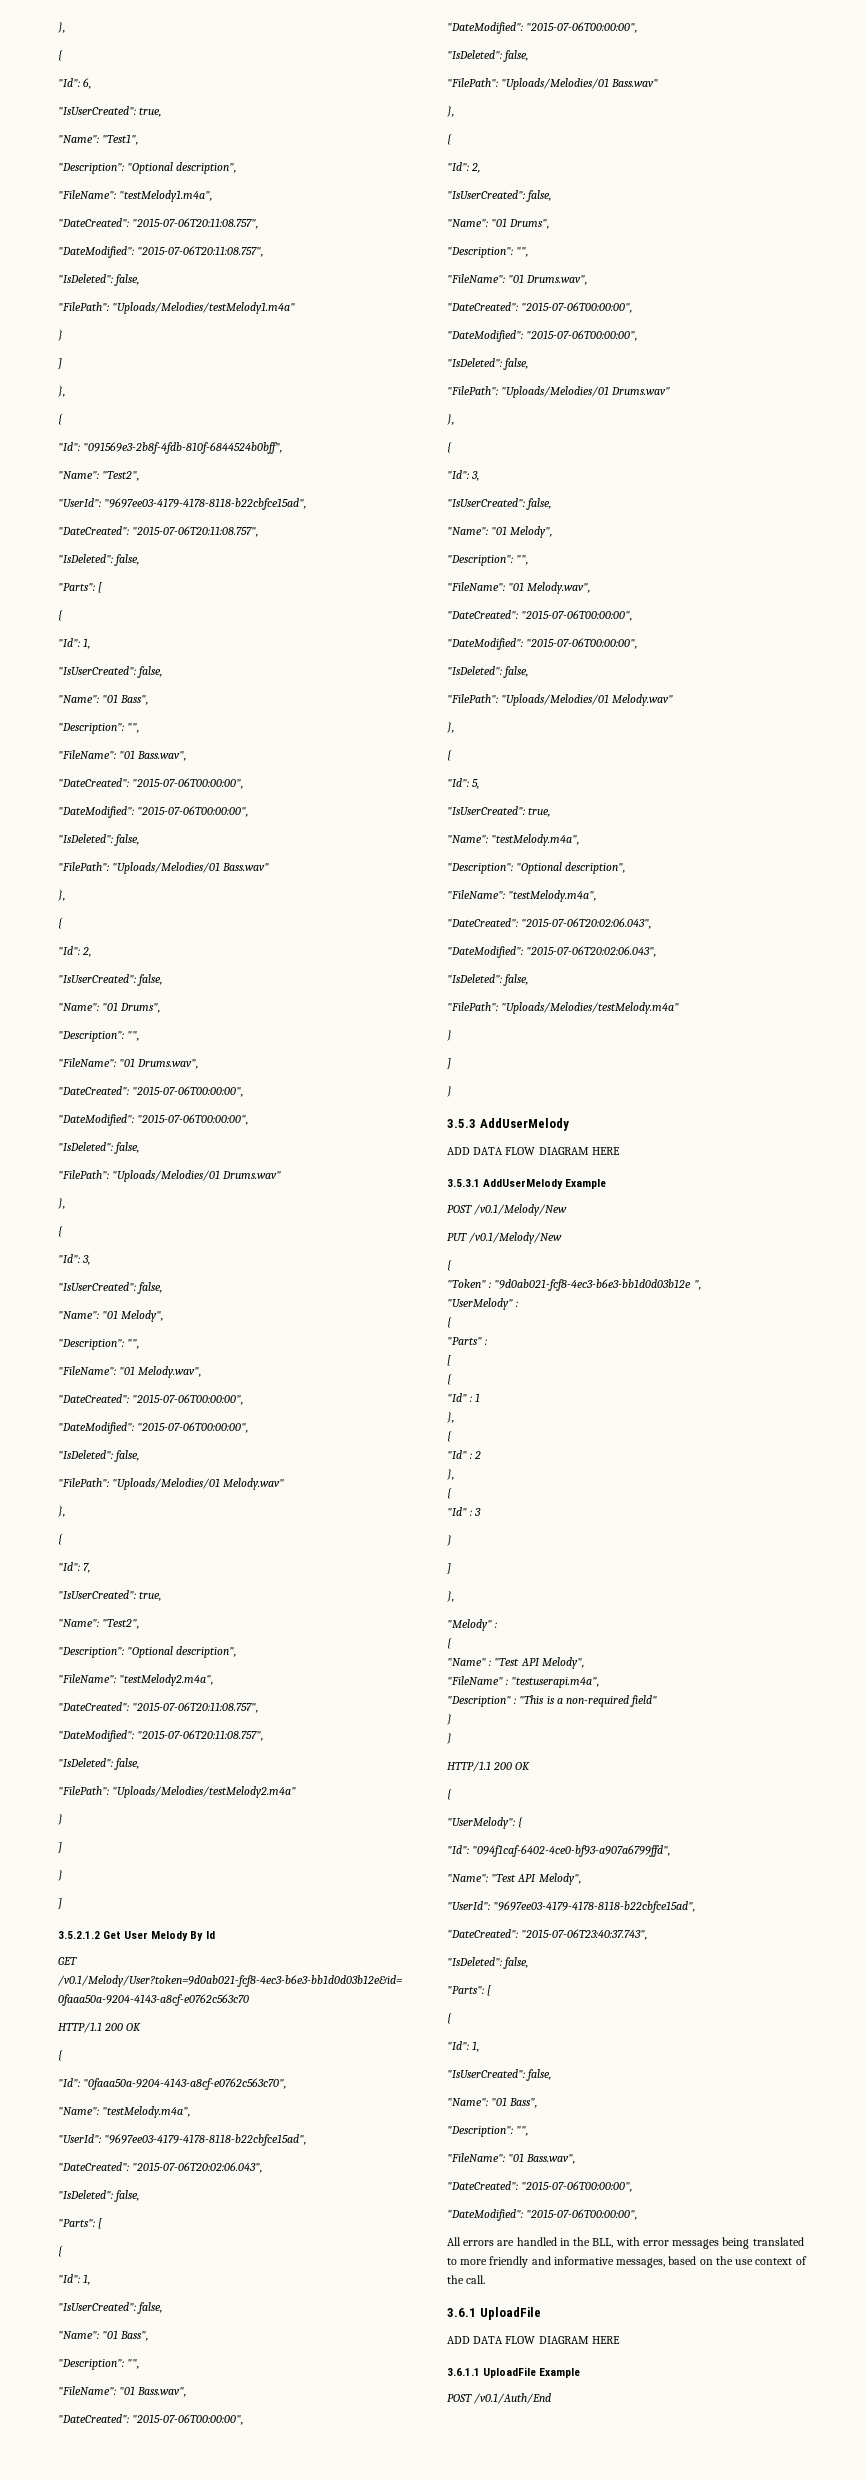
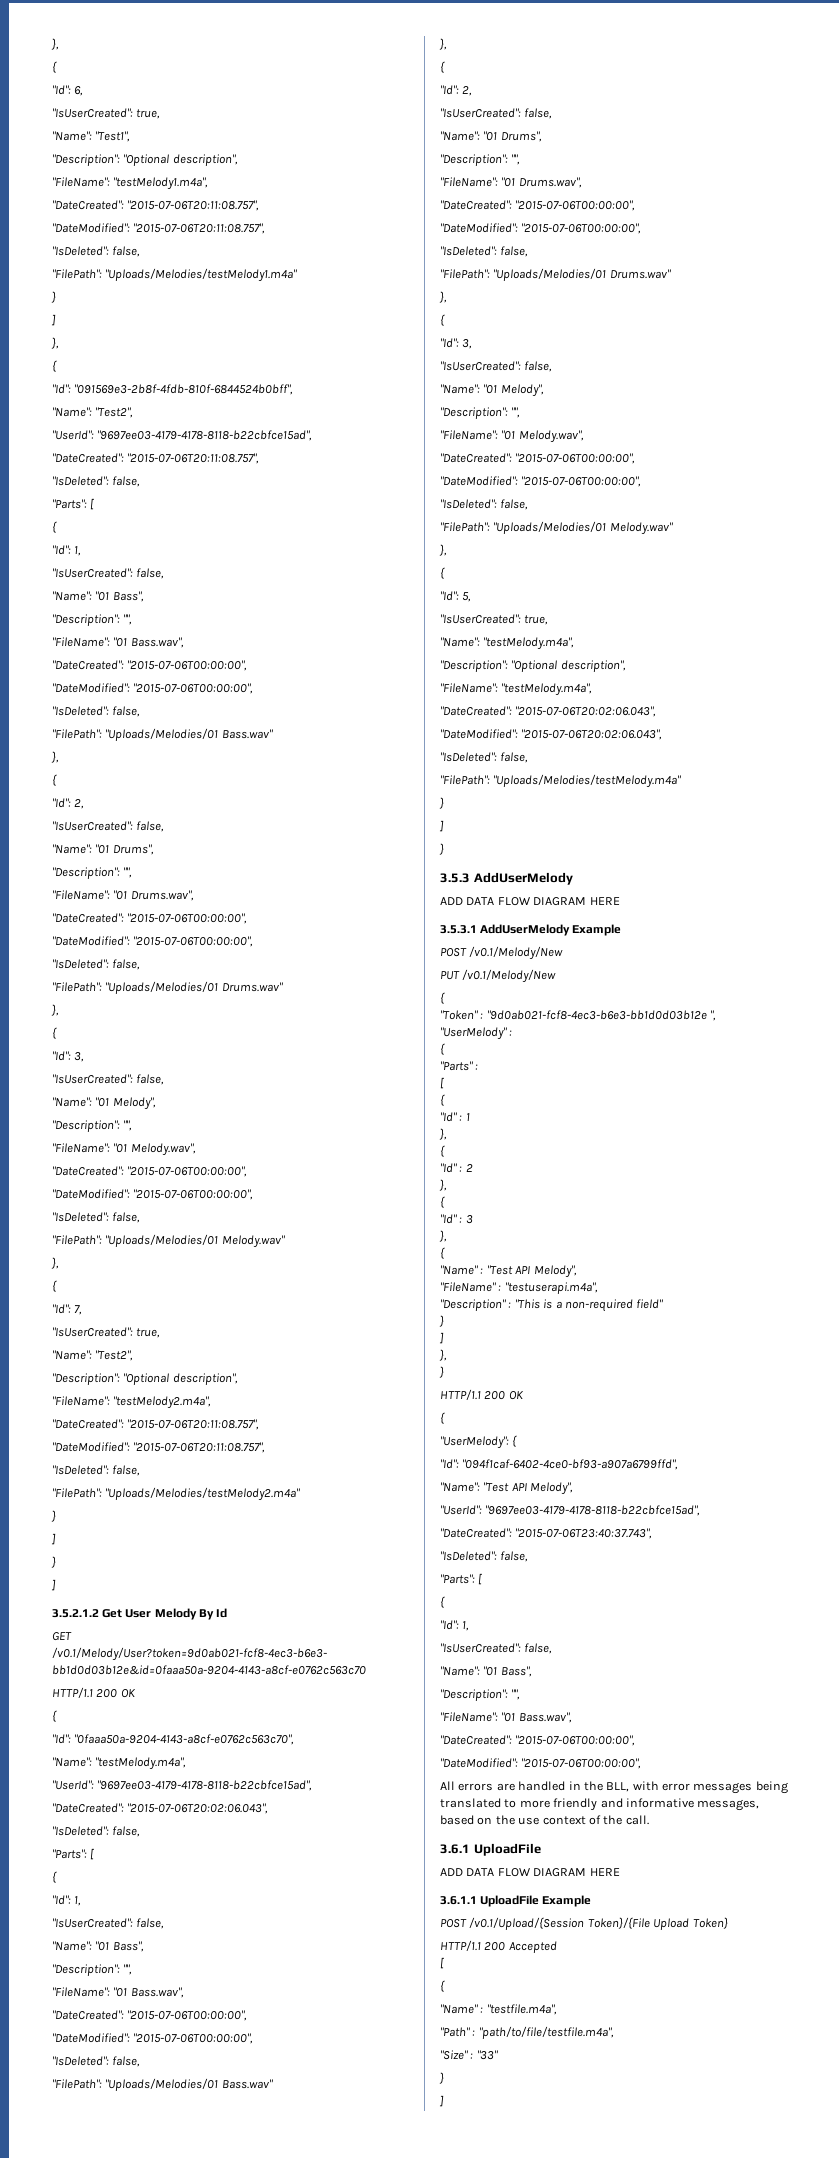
  "Id" : 3
- }
- ]
  },
- "Melody" :
  "Description" : "This is a non-required field"
  }
+ ]
+ },
- POST /v0.1/Auth/End
+ POST /v0.1/Upload/{Session Token}/{File Upload Token}
+ HTTP/1.1 200 Accepted
+ [
+ {
+ "Name" : "testfile.m4a",
+ "Path" : "path/to/file/testfile.m4a",
+ "Size" : "33"
+ }
+ ]

